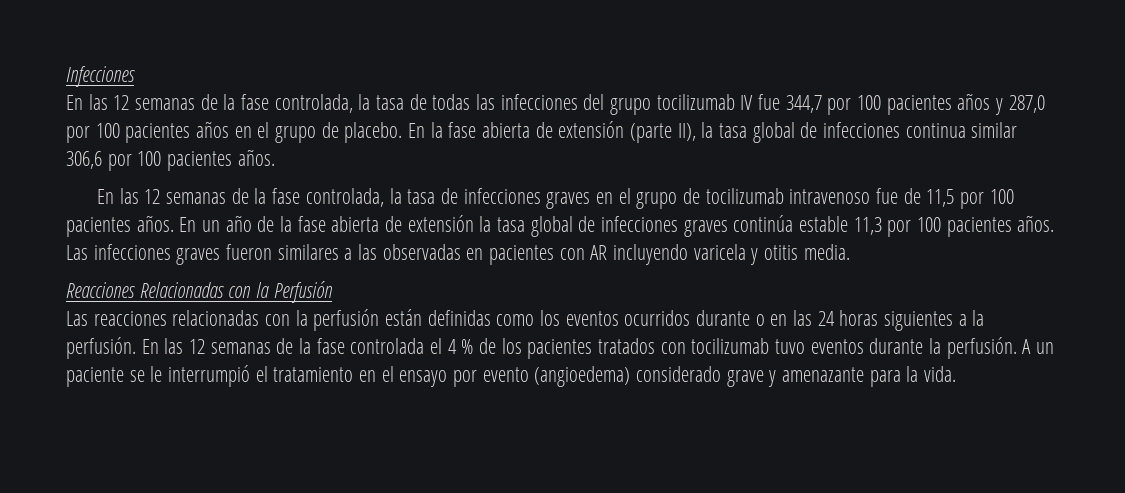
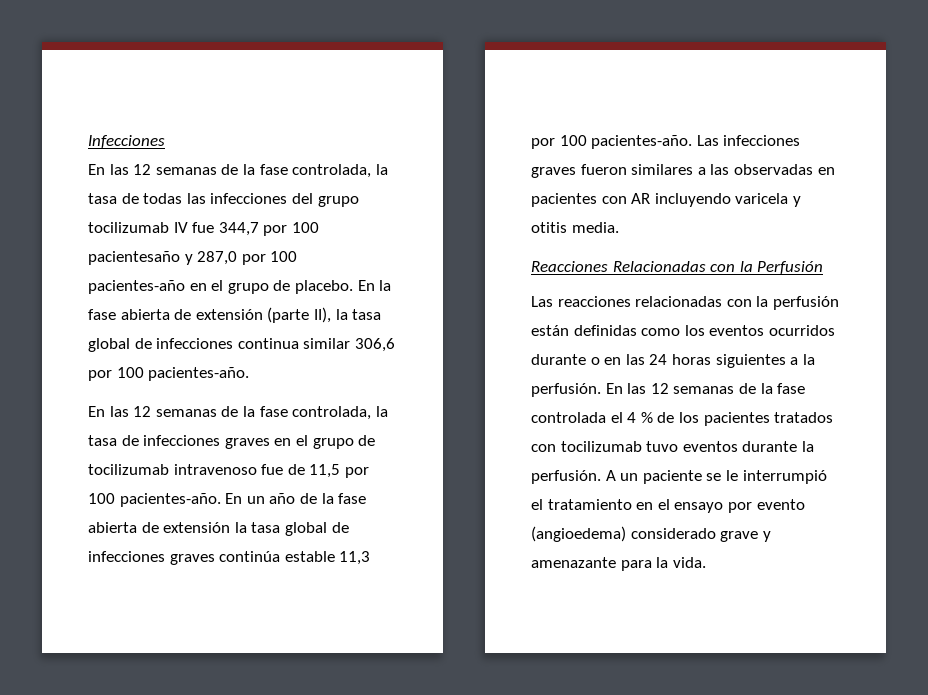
- En las 12 semanas de la fase controlada, la tasa de todas las infecciones del grupo tocilizumab IV fue 344,7 por 100 pacientes años y 287,0 por 100 pacientes años en el grupo de placebo.
+ En las 12 semanas de la fase controlada, la tasa de todas las infecciones del grupo tocilizumab IV fue 344,7 por 100 pacientesaño y 287,0 por 100 pacientes-año en el grupo de placebo.
- En la fase abierta de extensión (parte II), la tasa global de infecciones continua similar 306,6 por 100 pacientes años.
+ En la fase abierta de extensión (parte II), la tasa global de infecciones continua similar 306,6 por 100 pacientes-año.
- En las 12 semanas de la fase controlada, la tasa de infecciones graves en el grupo de tocilizumab intravenoso fue de 11,5 por 100 pacientes años.
+ En las 12 semanas de la fase controlada, la tasa de infecciones graves en el grupo de tocilizumab intravenoso fue de 11,5 por 100 pacientes-año.
- En un año de la fase abierta de extensión la tasa global de infecciones graves continúa estable 11,3 por 100 pacientes años.
+ En un año de la fase abierta de extensión la tasa global de infecciones graves continúa estable 11,3 por 100 pacientes-año.

